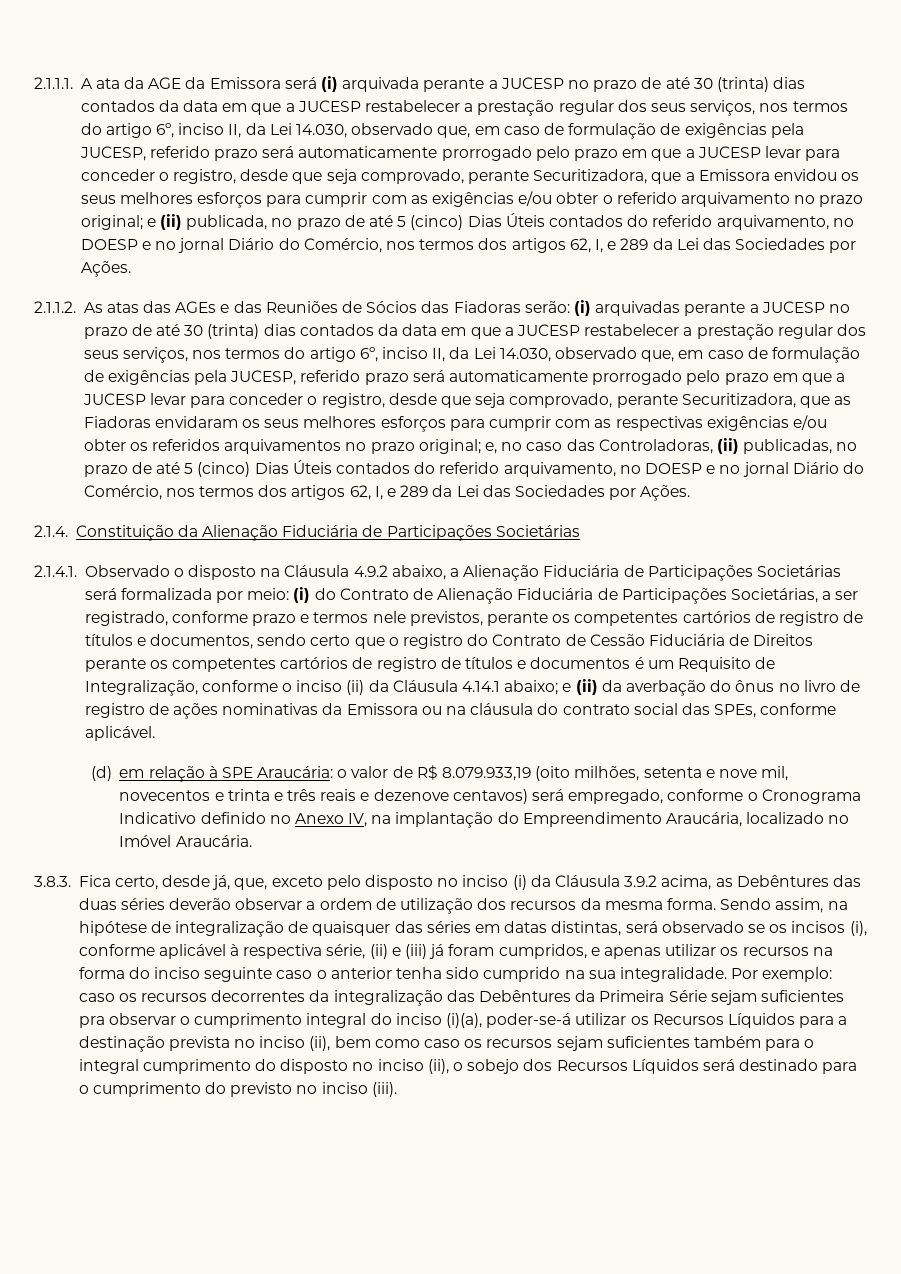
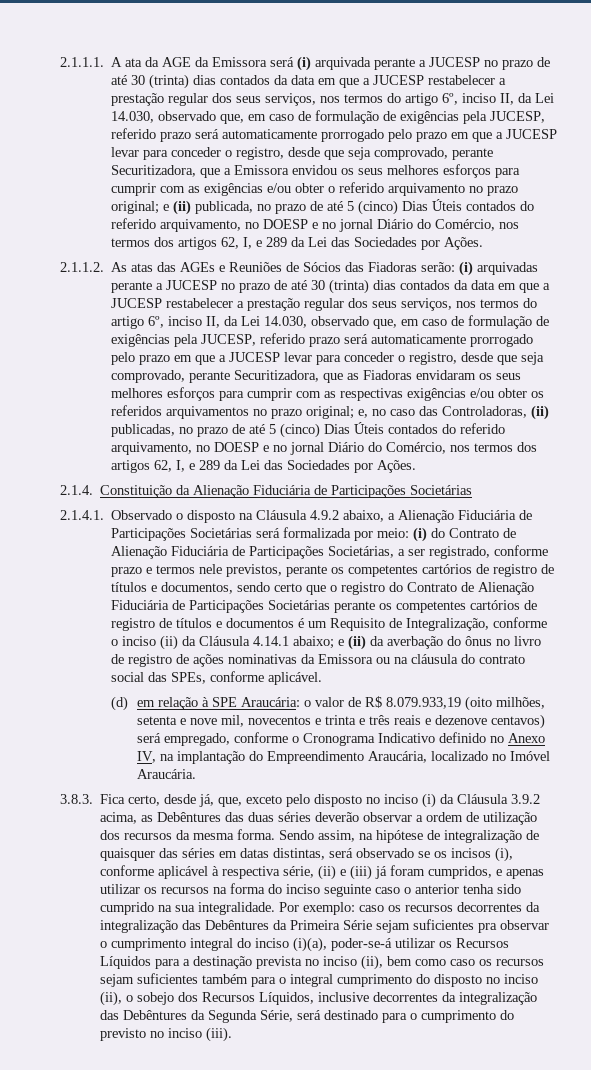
- 2.1.1.2. As atas das AGEs e das Reuniões de Sócios das Fiadoras serão:
+ 2.1.1.2. As atas das AGEs e Reuniões de Sócios das Fiadoras serão:
- (i) do Contrato de Alienação Fiduciária de Participações Societárias, a ser registrado, conforme prazo e termos nele previstos, perante os competentes cartórios de registro de títulos e documentos, sendo certo que o registro do Contrato de Cessão Fiduciária de Direitos perante os competentes cartórios de registro de títulos e documentos é um Requisito de Integralização, conforme o inciso (ii) da Cláusula 4.14.1 abaixo;
+ (i) do Contrato de Alienação Fiduciária de Participações Societárias, a ser registrado, conforme prazo e termos nele previstos, perante os competentes cartórios de registro de títulos e documentos, sendo certo que o registro do Contrato de Alienação Fiduciária de Participações Societárias perante os competentes cartórios de registro de títulos e documentos é um Requisito de Integralização, conforme o inciso (ii) da Cláusula 4.14.1 abaixo;
- caso os recursos decorrentes da integralização das Debêntures da Primeira Série sejam suficientes pra observar o cumprimento integral do inciso (i)(a), poder-se-á utilizar os Recursos Líquidos para a destinação prevista no inciso (ii), bem como caso os recursos sejam suficientes também para o integral cumprimento do disposto no inciso (ii), o sobejo dos Recursos Líquidos será destinado para o cumprimento do previsto no inciso (iii).
+ caso os recursos decorrentes da integralização das Debêntures da Primeira Série sejam suficientes pra observar o cumprimento integral do inciso (i)(a), poder-se-á utilizar os Recursos Líquidos para a destinação prevista no inciso (ii), bem como caso os recursos sejam suficientes também para o integral cumprimento do disposto no inciso (ii), o sobejo dos Recursos Líquidos, inclusive decorrentes da integralização das Debêntures da Segunda Série, será destinado para o cumprimento do previsto no inciso (iii).

